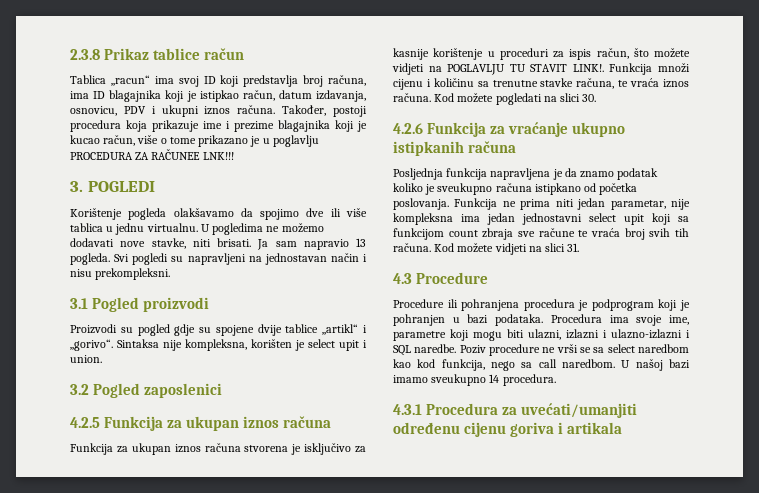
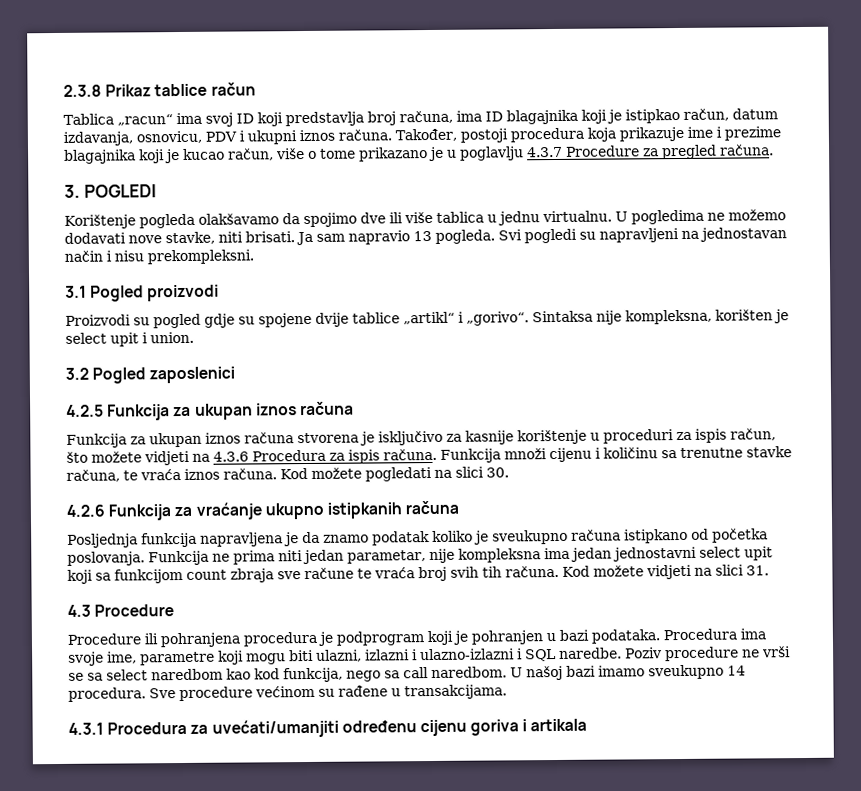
- Također, postoji procedura koja prikazuje ime i prezime blagajnika koji je kucao račun, više o tome prikazano je u poglavlju PROCEDURA ZA RAČUNEE LNK!!!
+ Također, postoji procedura koja prikazuje ime i prezime blagajnika koji je kucao račun, više o tome prikazano je u poglavlju 4.3.7 Procedure za pregled računa.
- Funkcija za ukupan iznos računa stvorena je isključivo za kasnije korištenje u proceduri za ispis račun, što možete vidjeti na POGLAVLJU TU STAVIT LINK!.
+ Funkcija za ukupan iznos računa stvorena je isključivo za kasnije korištenje u proceduri za ispis račun, što možete vidjeti na 4.3.6 Procedura za ispis računa.
+ Sve procedure većinom su rađene u transakcijama.

